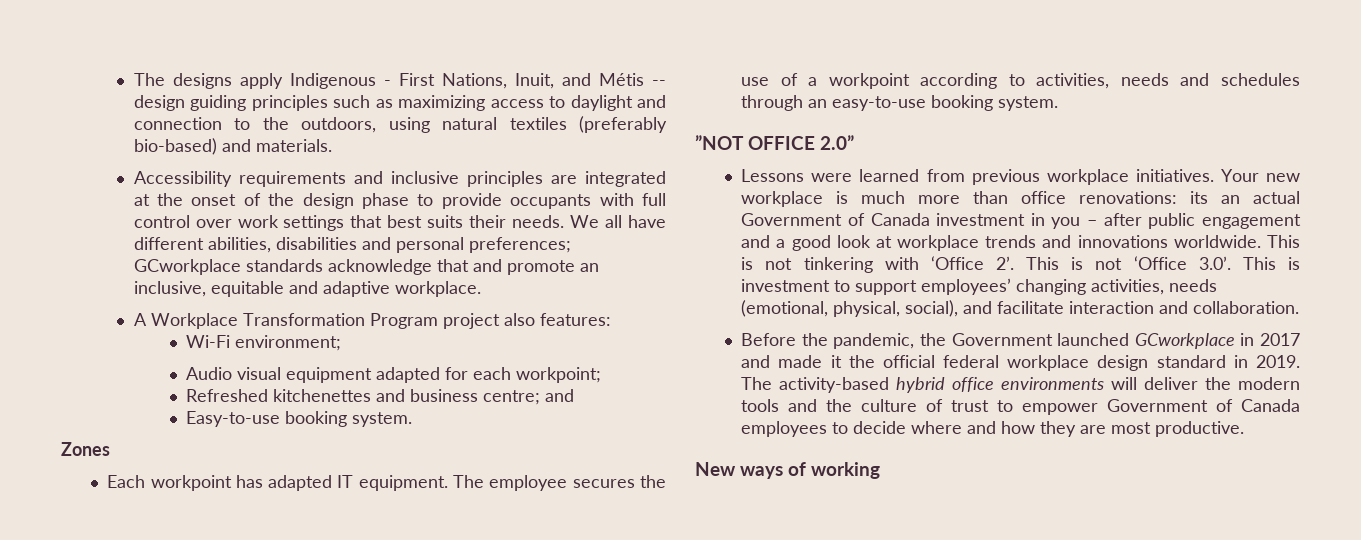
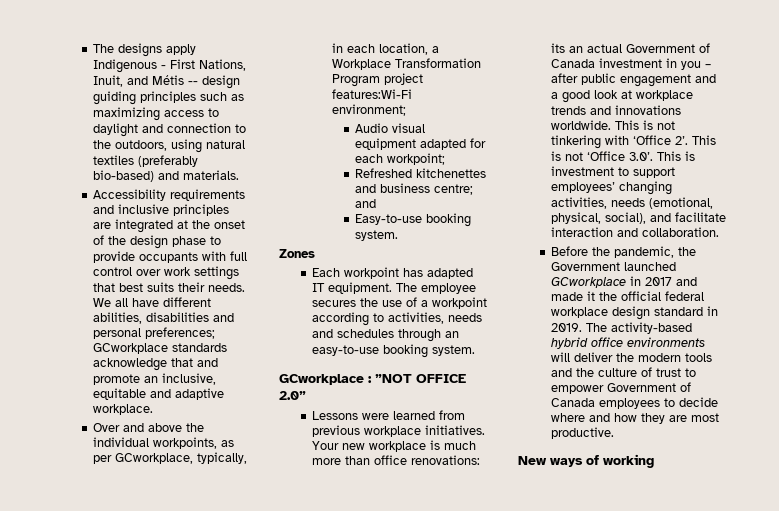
- A Workplace Transformation Program project also features:
- Wi-Fi environment;
+ Over and above the individual workpoints, as per GCworkplace, typically, in each location, a Workplace Transformation Program project features:Wi-Fi environment;
- ”NOT OFFICE 2.0”
+ GCworkplace : ”NOT OFFICE 2.0”

